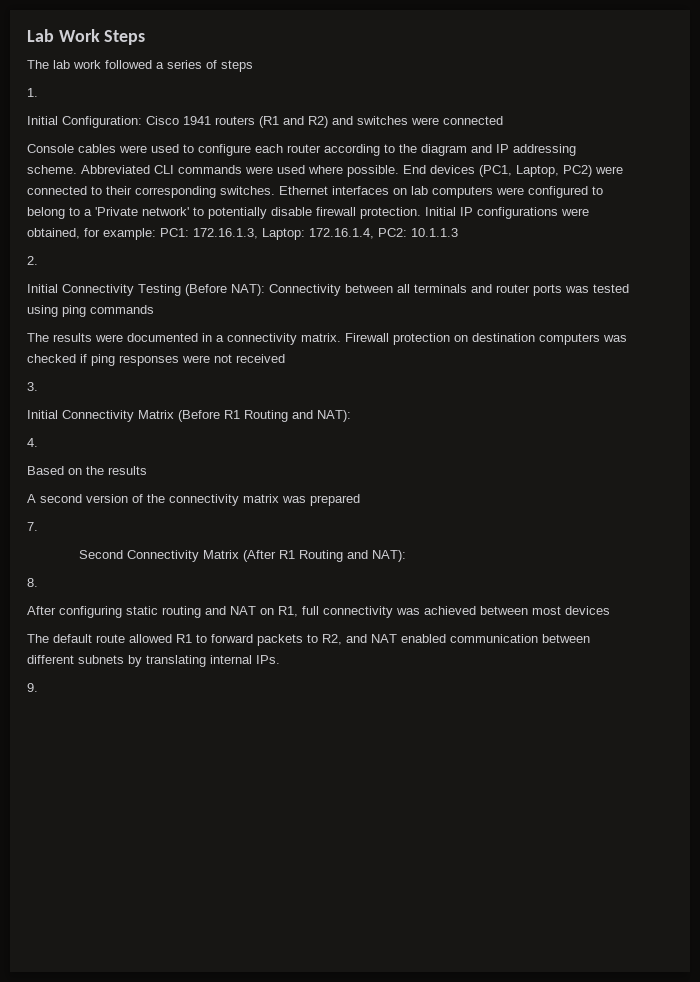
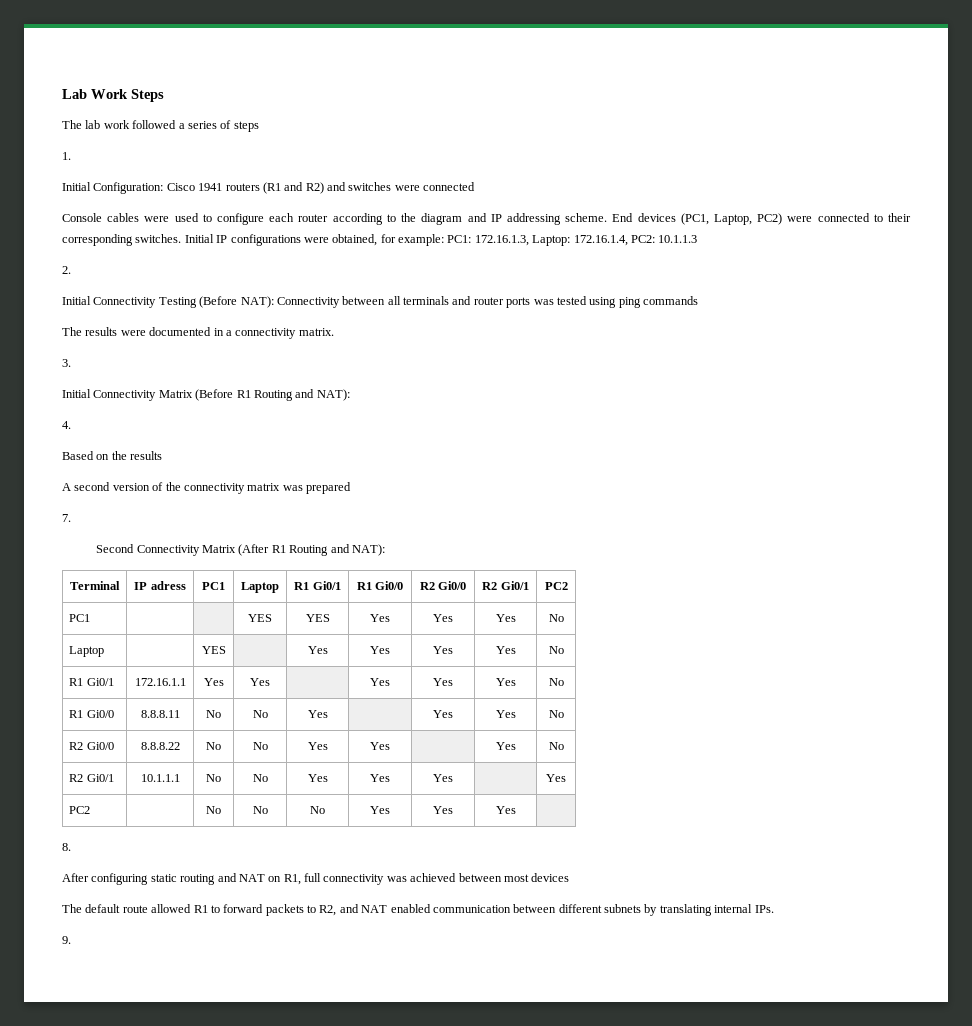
- Abbreviated CLI commands were used where possible.
- Ethernet interfaces on lab computers were configured to belong to a 'Private network' to potentially disable firewall protection.
- Firewall protection on destination computers was checked if ping responses were not received
+ Terminal | IP adress | PC1 | Laptop | R1 Gi0/1 | R1 Gi0/0 | R2 Gi0/0 | R2 Gi0/1 | PC2
+ PC1 | | | YES | YES | Yes | Yes | Yes | No
+ Laptop | | YES | | Yes | Yes | Yes | Yes | No
+ R1 Gi0/1 | 172.16.1.1 | Yes | Yes | | Yes | Yes | Yes | No
+ R1 Gi0/0 | 8.8.8.11 | No | No | Yes | | Yes | Yes | No
+ R2 Gi0/0 | 8.8.8.22 | No | No | Yes | Yes | | Yes | No
+ R2 Gi0/1 | 10.1.1.1 | No | No | Yes | Yes | Yes | | Yes
+ PC2 | | No | No | No | Yes | Yes | Yes |

